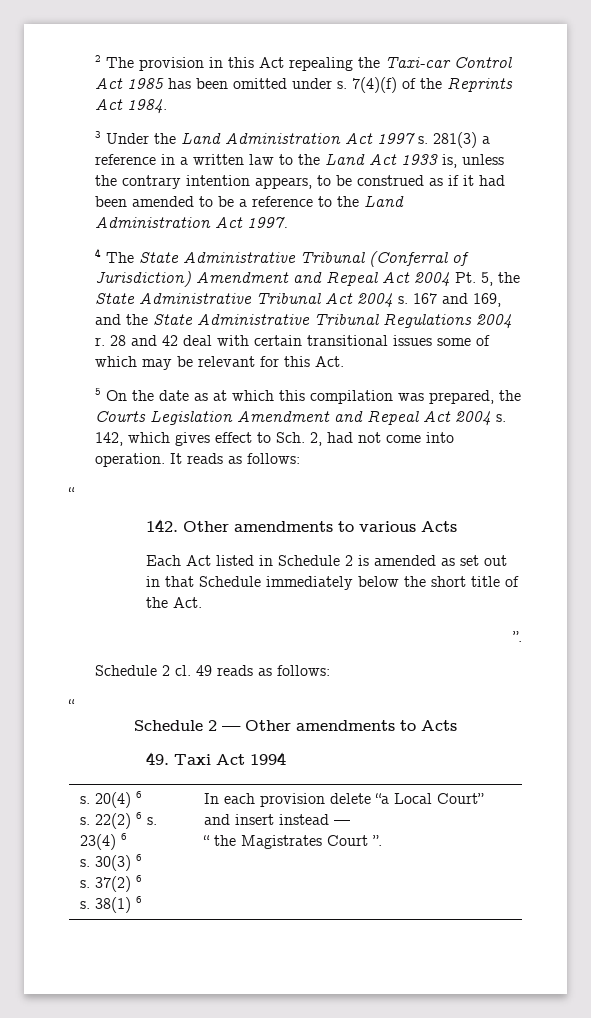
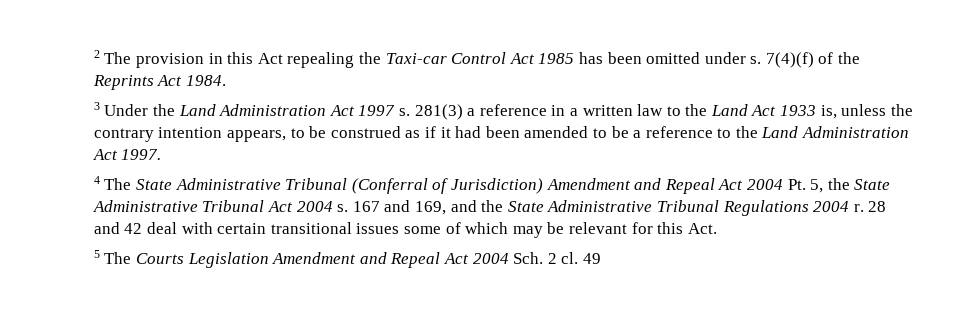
- 5 On the date as at which this compilation was prepared, the Courts Legislation Amendment and Repeal Act 2004 s. 142, which gives effect to Sch. 2, had not come into operation. It reads as follows:
- “
- 142. Other amendments to various Acts
- Each Act listed in Schedule 2 is amended as set out in that Schedule immediately below the short title of the Act.
- ”.
- Schedule 2 cl. 49 reads as follows:
- “
- Schedule 2 — Other amendments to Acts
- 49. Taxi Act 1994
- s. 20(4) 6
- s. 22(2) 6 s. 23(4) 6
- s. 30(3) 6
- s. 37(2) 6
- s. 38(1) 6 | In each provision delete “a Local Court” and insert instead —
- “ the Magistrates Court ”.
+ 5 The Courts Legislation Amendment and Repeal Act 2004 Sch. 2 cl. 49

